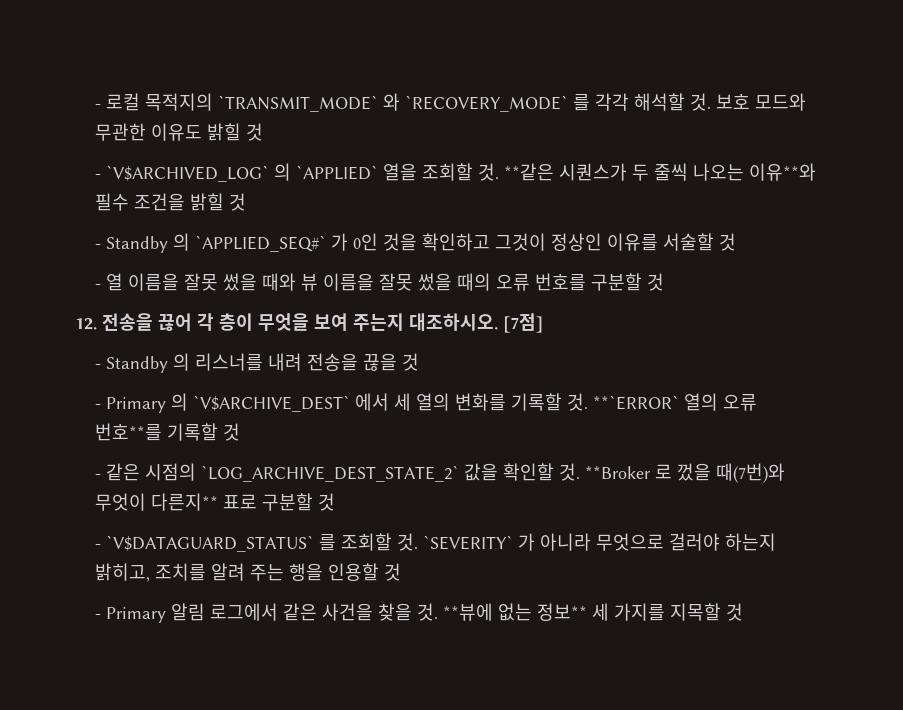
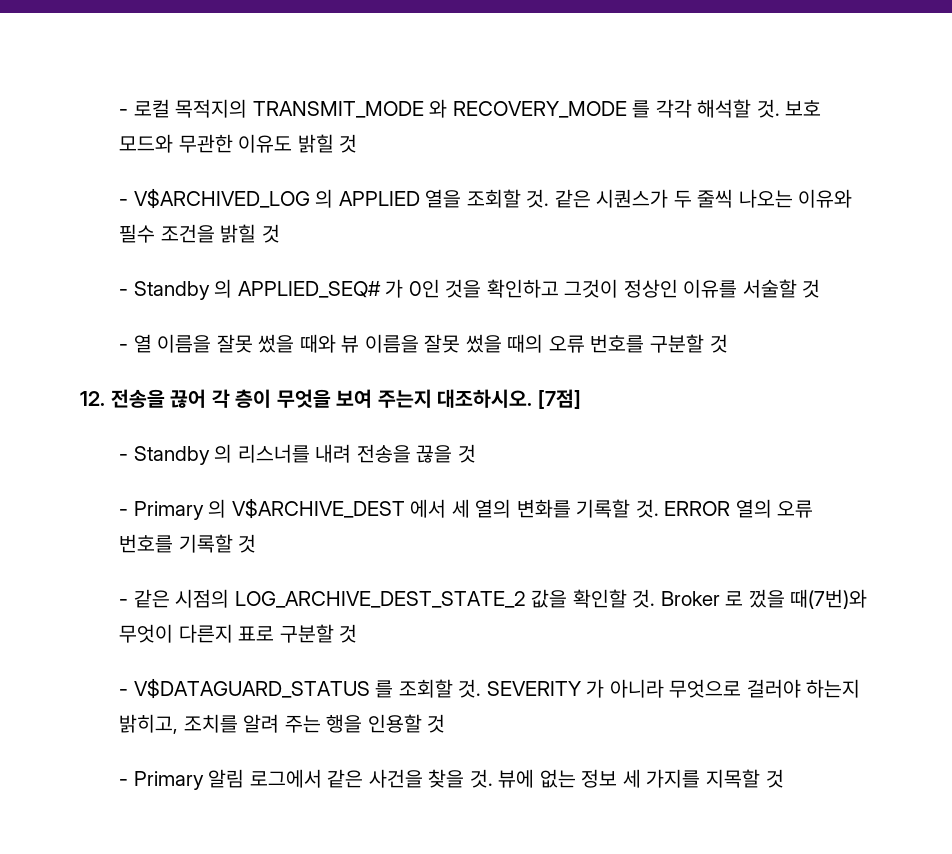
- - 로컬 목적지의 `TRANSMIT_MODE` 와 `RECOVERY_MODE` 를 각각 해석할 것.
+ - 로컬 목적지의 TRANSMIT_MODE 와 RECOVERY_MODE 를 각각 해석할 것.
- - `V$ARCHIVED_LOG` 의 `APPLIED` 열을 조회할 것.
+ - V$ARCHIVED_LOG 의 APPLIED 열을 조회할 것.
- **같은 시퀀스가 두 줄씩 나오는 이유**와 필수 조건을 밝힐 것
+ 같은 시퀀스가 두 줄씩 나오는 이유와 필수 조건을 밝힐 것
- - Standby 의 `APPLIED_SEQ#` 가 0인 것을 확인하고 그것이 정상인 이유를 서술할 것
+ - Standby 의 APPLIED_SEQ# 가 0인 것을 확인하고 그것이 정상인 이유를 서술할 것
- - Primary 의 `V$ARCHIVE_DEST` 에서 세 열의 변화를 기록할 것.
+ - Primary 의 V$ARCHIVE_DEST 에서 세 열의 변화를 기록할 것.
- **`ERROR` 열의 오류 번호**를 기록할 것
+ ERROR 열의 오류 번호를 기록할 것
- - 같은 시점의 `LOG_ARCHIVE_DEST_STATE_2` 값을 확인할 것.
+ - 같은 시점의 LOG_ARCHIVE_DEST_STATE_2 값을 확인할 것.
- **Broker 로 껐을 때(7번)와 무엇이 다른지** 표로 구분할 것
+ Broker 로 껐을 때(7번)와 무엇이 다른지 표로 구분할 것
- - `V$DATAGUARD_STATUS` 를 조회할 것.
+ - V$DATAGUARD_STATUS 를 조회할 것.
- `SEVERITY` 가 아니라 무엇으로 걸러야 하는지 밝히고, 조치를 알려 주는 행을 인용할 것
+ SEVERITY 가 아니라 무엇으로 걸러야 하는지 밝히고, 조치를 알려 주는 행을 인용할 것
- **뷰에 없는 정보** 세 가지를 지목할 것
+ 뷰에 없는 정보 세 가지를 지목할 것

